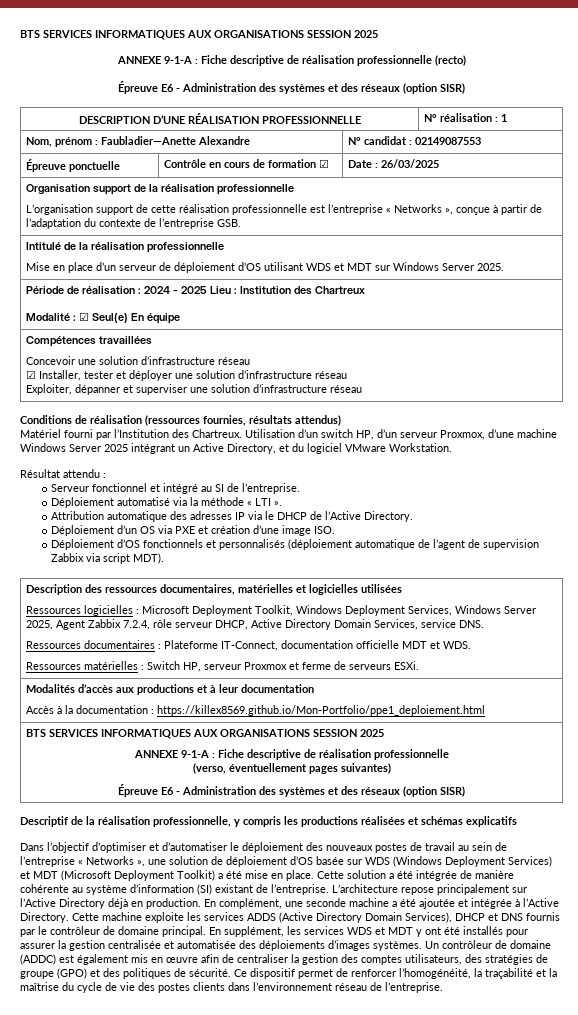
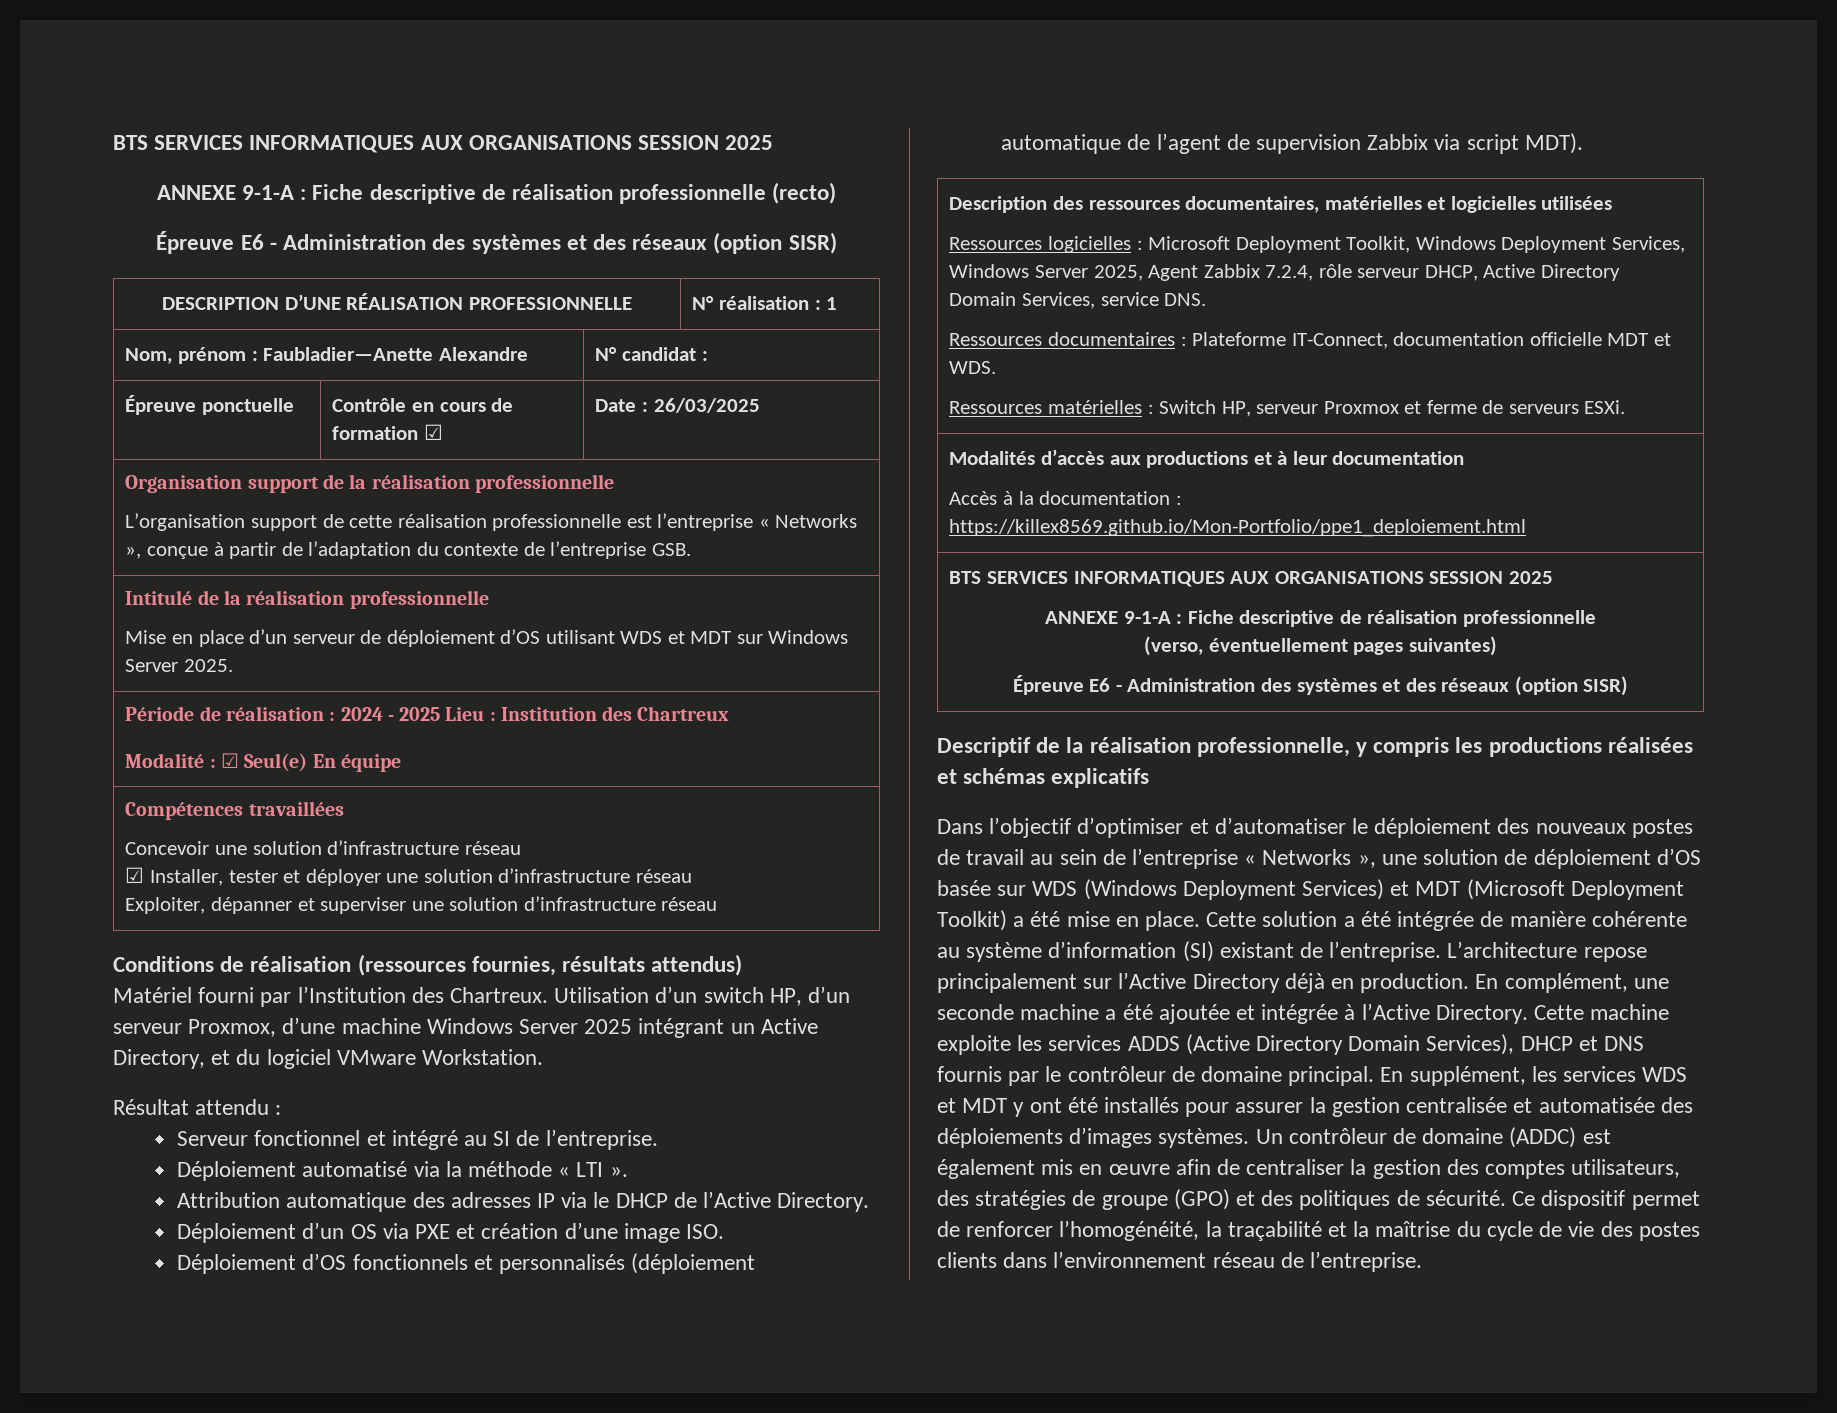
- Nom, prénom : Faubladier—Anette Alexandre | N° candidat : 02149087553
+ Nom, prénom : Faubladier—Anette Alexandre | N° candidat :

